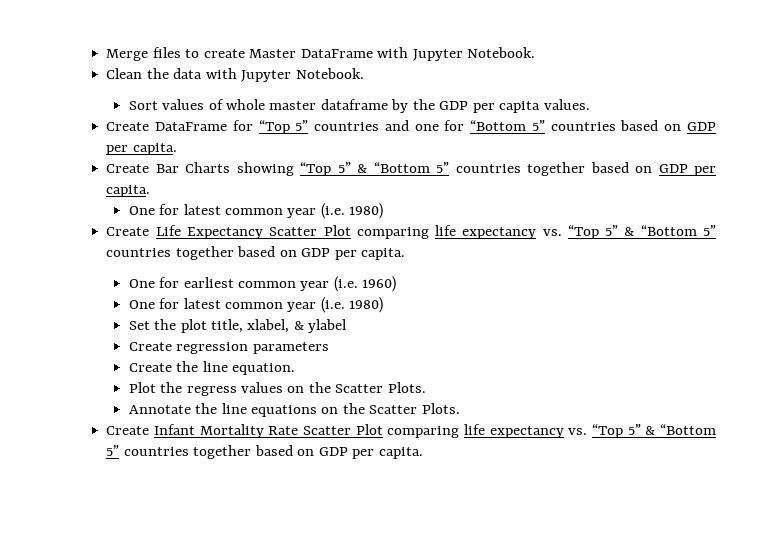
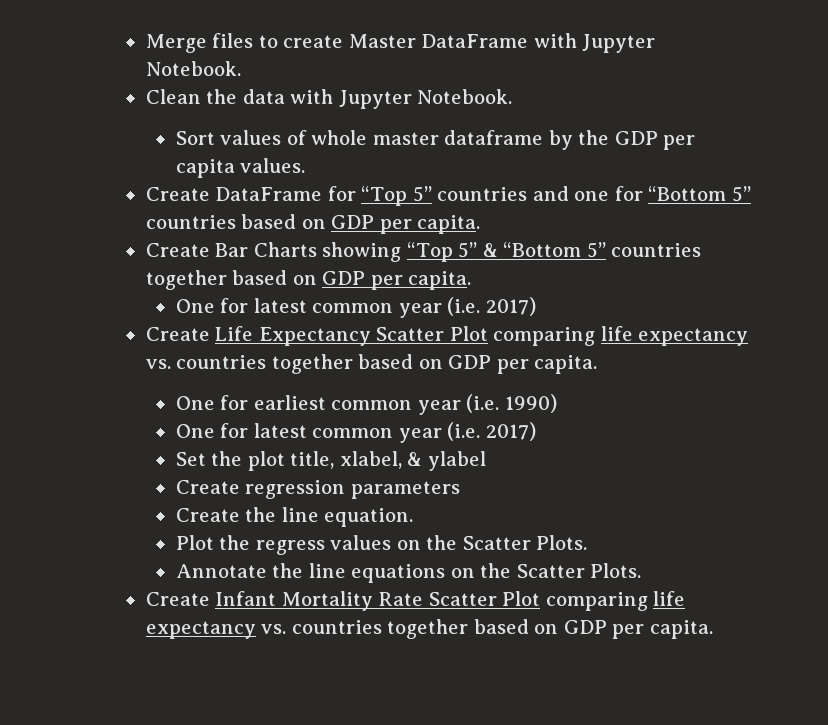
  Create Bar Charts showing “Top 5” & “Bottom 5” countries together based on GDP per capita.
- One for latest common year (i.e. 1980)
+ One for latest common year (i.e. 2017)
- Create Life Expectancy Scatter Plot comparing life expectancy vs. “Top 5” & “Bottom 5” countries together based on GDP per capita.
+ Create Life Expectancy Scatter Plot comparing life expectancy vs. countries together based on GDP per capita.
- One for earliest common year (i.e. 1960)
- One for latest common year (i.e. 1980)
+ One for earliest common year (i.e. 1990)
+ One for latest common year (i.e. 2017)
- Create Infant Mortality Rate Scatter Plot comparing life expectancy vs. “Top 5” & “Bottom 5” countries together based on GDP per capita.
+ Create Infant Mortality Rate Scatter Plot comparing life expectancy vs. countries together based on GDP per capita.

